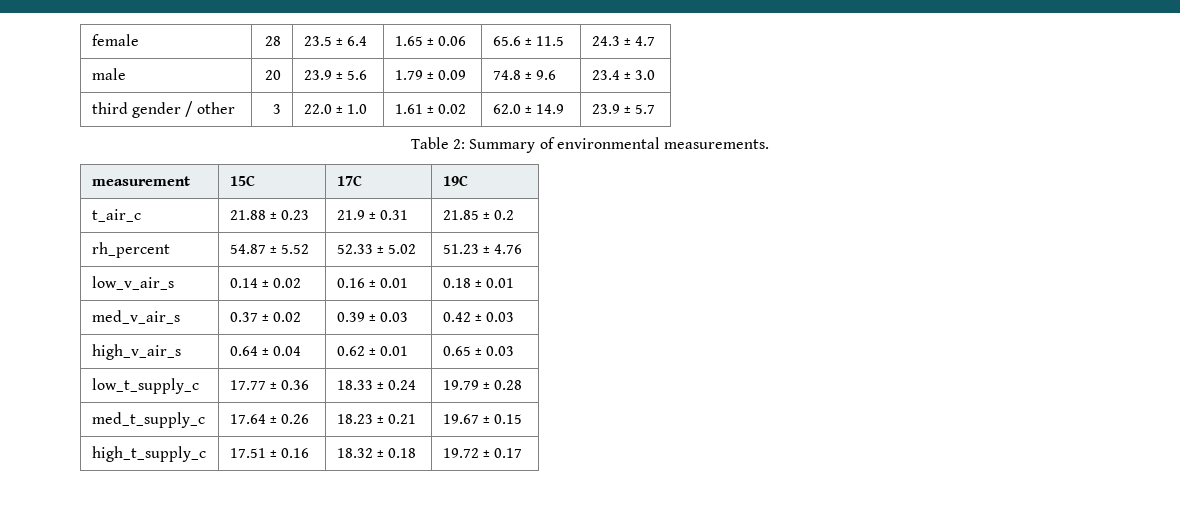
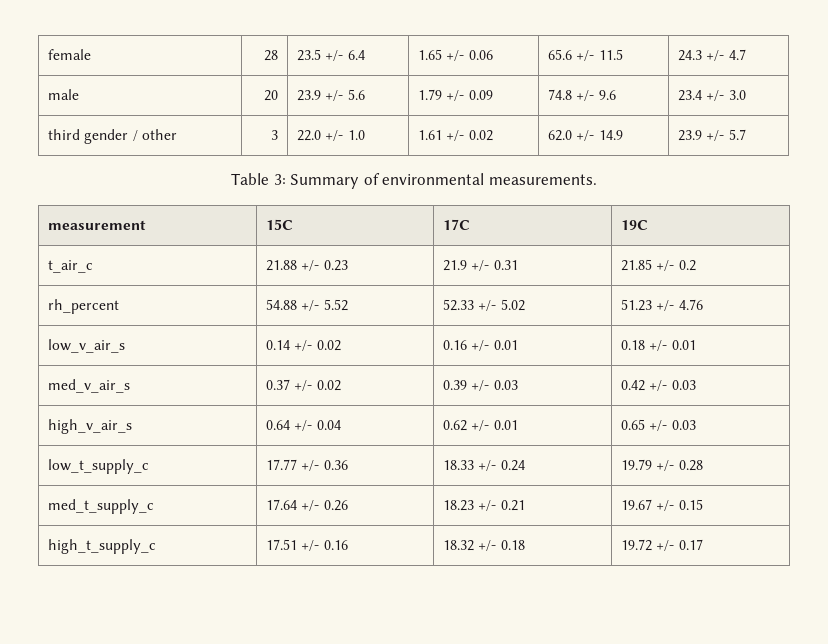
- female | 28 | 23.5 ± 6.4 | 1.65 ± 0.06 | 65.6 ± 11.5 | 24.3 ± 4.7
+ female | 28 | 23.5 +/- 6.4 | 1.65 +/- 0.06 | 65.6 +/- 11.5 | 24.3 +/- 4.7
- male | 20 | 23.9 ± 5.6 | 1.79 ± 0.09 | 74.8 ± 9.6 | 23.4 ± 3.0
+ male | 20 | 23.9 +/- 5.6 | 1.79 +/- 0.09 | 74.8 +/- 9.6 | 23.4 +/- 3.0
- third gender / other | 3 | 22.0 ± 1.0 | 1.61 ± 0.02 | 62.0 ± 14.9 | 23.9 ± 5.7
+ third gender / other | 3 | 22.0 +/- 1.0 | 1.61 +/- 0.02 | 62.0 +/- 14.9 | 23.9 +/- 5.7
- Table 2: Summary of environmental measurements.
+ Table 3: Summary of environmental measurements.
- t_air_c | 21.88 ± 0.23 | 21.9 ± 0.31 | 21.85 ± 0.2
+ t_air_c | 21.88 +/- 0.23 | 21.9 +/- 0.31 | 21.85 +/- 0.2
- rh_percent | 54.87 ± 5.52 | 52.33 ± 5.02 | 51.23 ± 4.76
+ rh_percent | 54.88 +/- 5.52 | 52.33 +/- 5.02 | 51.23 +/- 4.76
- low_v_air_s | 0.14 ± 0.02 | 0.16 ± 0.01 | 0.18 ± 0.01
+ low_v_air_s | 0.14 +/- 0.02 | 0.16 +/- 0.01 | 0.18 +/- 0.01
- med_v_air_s | 0.37 ± 0.02 | 0.39 ± 0.03 | 0.42 ± 0.03
+ med_v_air_s | 0.37 +/- 0.02 | 0.39 +/- 0.03 | 0.42 +/- 0.03
- high_v_air_s | 0.64 ± 0.04 | 0.62 ± 0.01 | 0.65 ± 0.03
+ high_v_air_s | 0.64 +/- 0.04 | 0.62 +/- 0.01 | 0.65 +/- 0.03
- low_t_supply_c | 17.77 ± 0.36 | 18.33 ± 0.24 | 19.79 ± 0.28
+ low_t_supply_c | 17.77 +/- 0.36 | 18.33 +/- 0.24 | 19.79 +/- 0.28
- med_t_supply_c | 17.64 ± 0.26 | 18.23 ± 0.21 | 19.67 ± 0.15
+ med_t_supply_c | 17.64 +/- 0.26 | 18.23 +/- 0.21 | 19.67 +/- 0.15
- high_t_supply_c | 17.51 ± 0.16 | 18.32 ± 0.18 | 19.72 ± 0.17
+ high_t_supply_c | 17.51 +/- 0.16 | 18.32 +/- 0.18 | 19.72 +/- 0.17

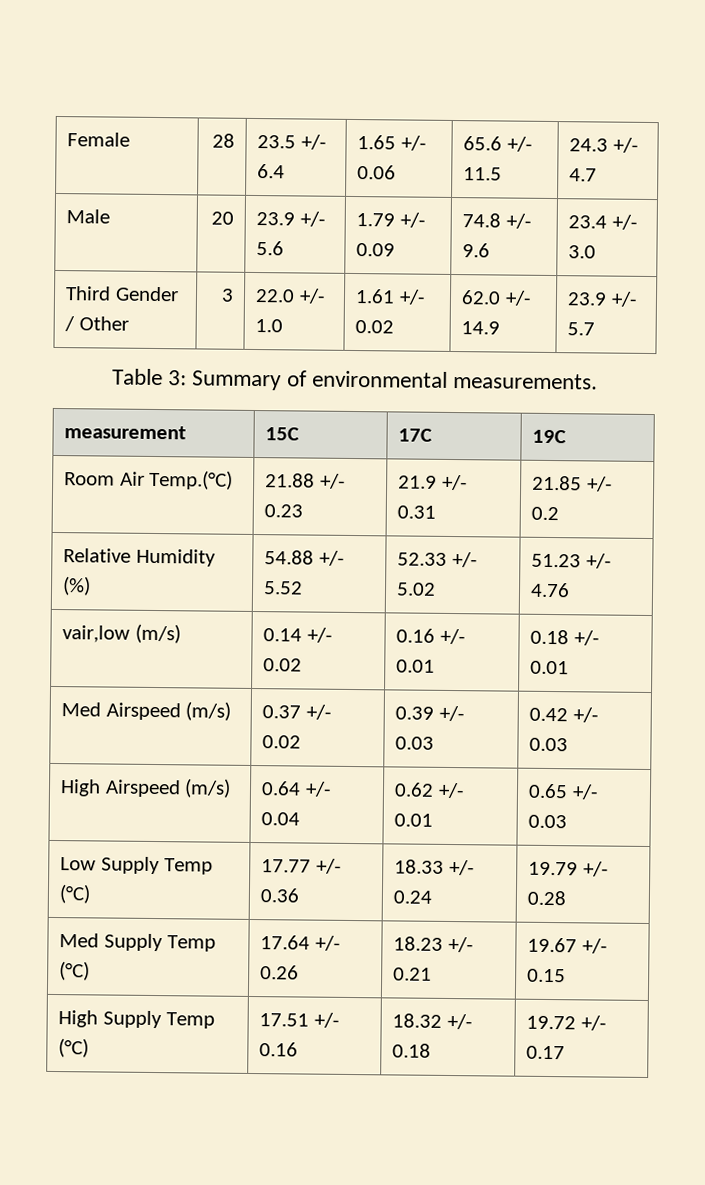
- female | 28 | 23.5 +/- 6.4 | 1.65 +/- 0.06 | 65.6 +/- 11.5 | 24.3 +/- 4.7
+ Female | 28 | 23.5 +/- 6.4 | 1.65 +/- 0.06 | 65.6 +/- 11.5 | 24.3 +/- 4.7
- male | 20 | 23.9 +/- 5.6 | 1.79 +/- 0.09 | 74.8 +/- 9.6 | 23.4 +/- 3.0
+ Male | 20 | 23.9 +/- 5.6 | 1.79 +/- 0.09 | 74.8 +/- 9.6 | 23.4 +/- 3.0
- third gender / other | 3 | 22.0 +/- 1.0 | 1.61 +/- 0.02 | 62.0 +/- 14.9 | 23.9 +/- 5.7
+ Third Gender / Other | 3 | 22.0 +/- 1.0 | 1.61 +/- 0.02 | 62.0 +/- 14.9 | 23.9 +/- 5.7
- t_air_c | 21.88 +/- 0.23 | 21.9 +/- 0.31 | 21.85 +/- 0.2
+ Room Air Temp.(°C) | 21.88 +/- 0.23 | 21.9 +/- 0.31 | 21.85 +/- 0.2
- rh_percent | 54.88 +/- 5.52 | 52.33 +/- 5.02 | 51.23 +/- 4.76
+ Relative Humidity (%) | 54.88 +/- 5.52 | 52.33 +/- 5.02 | 51.23 +/- 4.76
- low_v_air_s | 0.14 +/- 0.02 | 0.16 +/- 0.01 | 0.18 +/- 0.01
+ vair,low (m/s) | 0.14 +/- 0.02 | 0.16 +/- 0.01 | 0.18 +/- 0.01
- med_v_air_s | 0.37 +/- 0.02 | 0.39 +/- 0.03 | 0.42 +/- 0.03
+ Med Airspeed (m/s) | 0.37 +/- 0.02 | 0.39 +/- 0.03 | 0.42 +/- 0.03
- high_v_air_s | 0.64 +/- 0.04 | 0.62 +/- 0.01 | 0.65 +/- 0.03
+ High Airspeed (m/s) | 0.64 +/- 0.04 | 0.62 +/- 0.01 | 0.65 +/- 0.03
- low_t_supply_c | 17.77 +/- 0.36 | 18.33 +/- 0.24 | 19.79 +/- 0.28
+ Low Supply Temp (°C) | 17.77 +/- 0.36 | 18.33 +/- 0.24 | 19.79 +/- 0.28
- med_t_supply_c | 17.64 +/- 0.26 | 18.23 +/- 0.21 | 19.67 +/- 0.15
+ Med Supply Temp (°C) | 17.64 +/- 0.26 | 18.23 +/- 0.21 | 19.67 +/- 0.15
- high_t_supply_c | 17.51 +/- 0.16 | 18.32 +/- 0.18 | 19.72 +/- 0.17
+ High Supply Temp (°C) | 17.51 +/- 0.16 | 18.32 +/- 0.18 | 19.72 +/- 0.17

